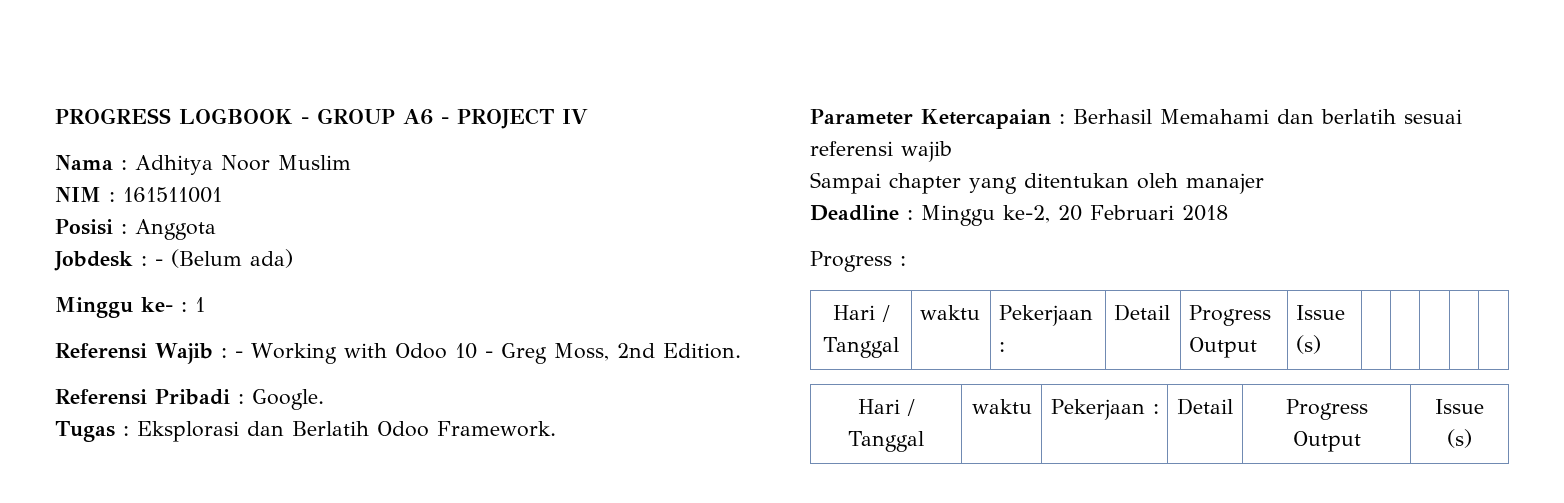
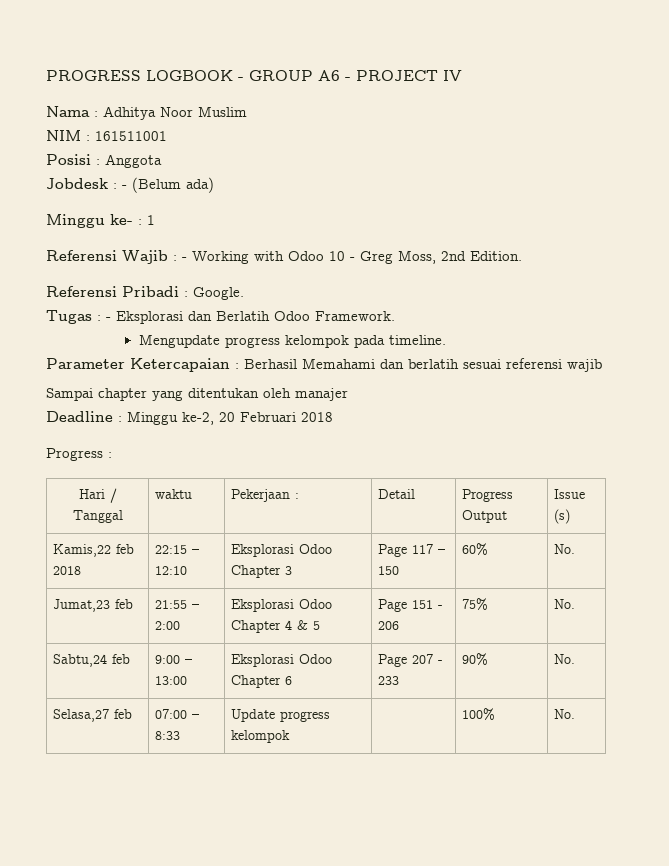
- Tugas : Eksplorasi dan Berlatih Odoo Framework.
+ Tugas : - Eksplorasi dan Berlatih Odoo Framework.
+ Mengupdate progress kelompok pada timeline.
- Hari / Tanggal | waktu | Pekerjaan : | Detail | Progress Output | Issue (s) | | | | |
  Hari / Tanggal | waktu | Pekerjaan : | Detail | Progress Output | Issue (s)
+ Kamis,22 feb 2018 | 22:15 – 12:10 | Eksplorasi Odoo Chapter 3 | Page 117 – 150 | 60% | No.
+ Jumat,23 feb | 21:55 – 2:00 | Eksplorasi Odoo Chapter 4 & 5 | Page 151 - 206 | 75% | No.
+ Sabtu,24 feb | 9:00 – 13:00 | Eksplorasi Odoo Chapter 6 | Page 207 - 233 | 90% | No.
+ Selasa,27 feb | 07:00 – 8:33 | Update progress kelompok | | 100% | No.

